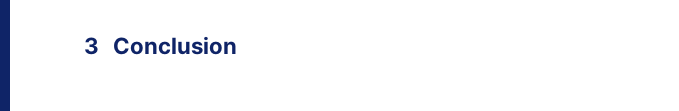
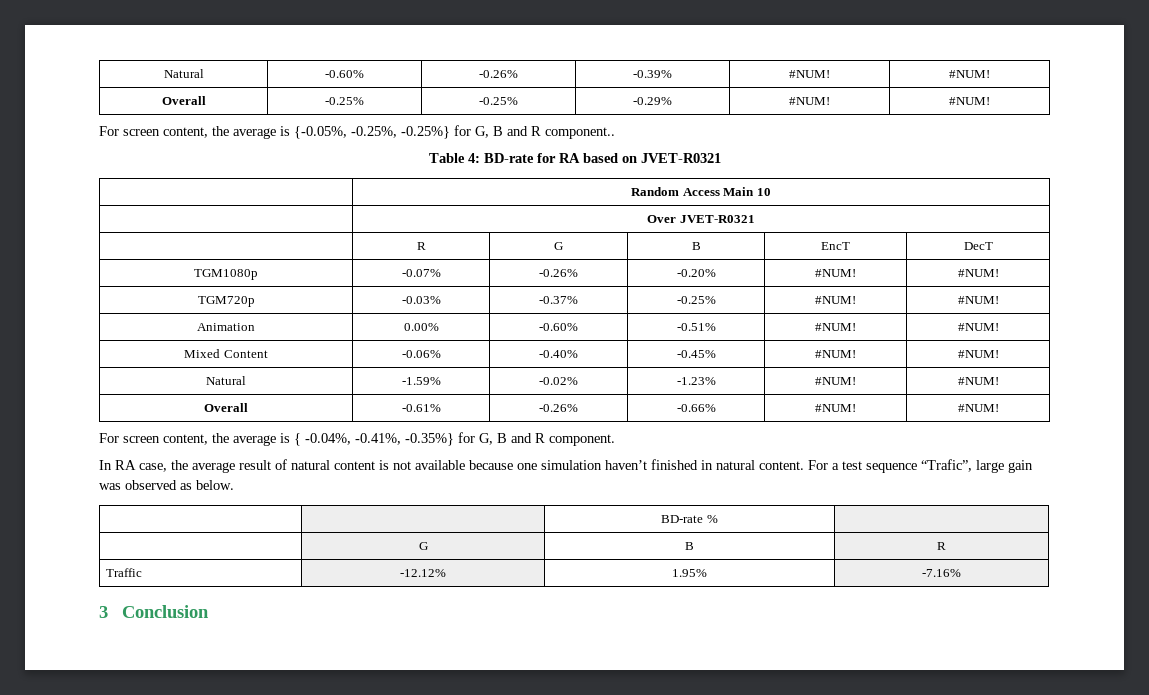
+ Natural | -0.60% | -0.26% | -0.39% | #NUM! | #NUM!
+ Overall | -0.25% | -0.25% | -0.29% | #NUM! | #NUM!
+ For screen content, the average is {-0.05%, -0.25%, -0.25%} for G, B and R component..
+ Table 4: BD-rate for RA based on JVET-R0321
+ | Random Access Main 10
+ | Over JVET-R0321
+ | R | G | B | EncT | DecT
+ TGM1080p | -0.07% | -0.26% | -0.20% | #NUM! | #NUM!
+ TGM720p | -0.03% | -0.37% | -0.25% | #NUM! | #NUM!
+ Animation | 0.00% | -0.60% | -0.51% | #NUM! | #NUM!
+ Mixed Content | -0.06% | -0.40% | -0.45% | #NUM! | #NUM!
+ Natural | -1.59% | -0.02% | -1.23% | #NUM! | #NUM!
+ Overall | -0.61% | -0.26% | -0.66% | #NUM! | #NUM!
+ For screen content, the average is { -0.04%, -0.41%, -0.35%} for G, B and R component.
+ In RA case, the average result of natural content is not available because one simulation haven’t finished in natural content. For a test sequence “Trafic”, large gain was observed as below.
+ | | BD-rate % |
+ | G | B | R
+ Traffic | -12.12% | 1.95% | -7.16%

